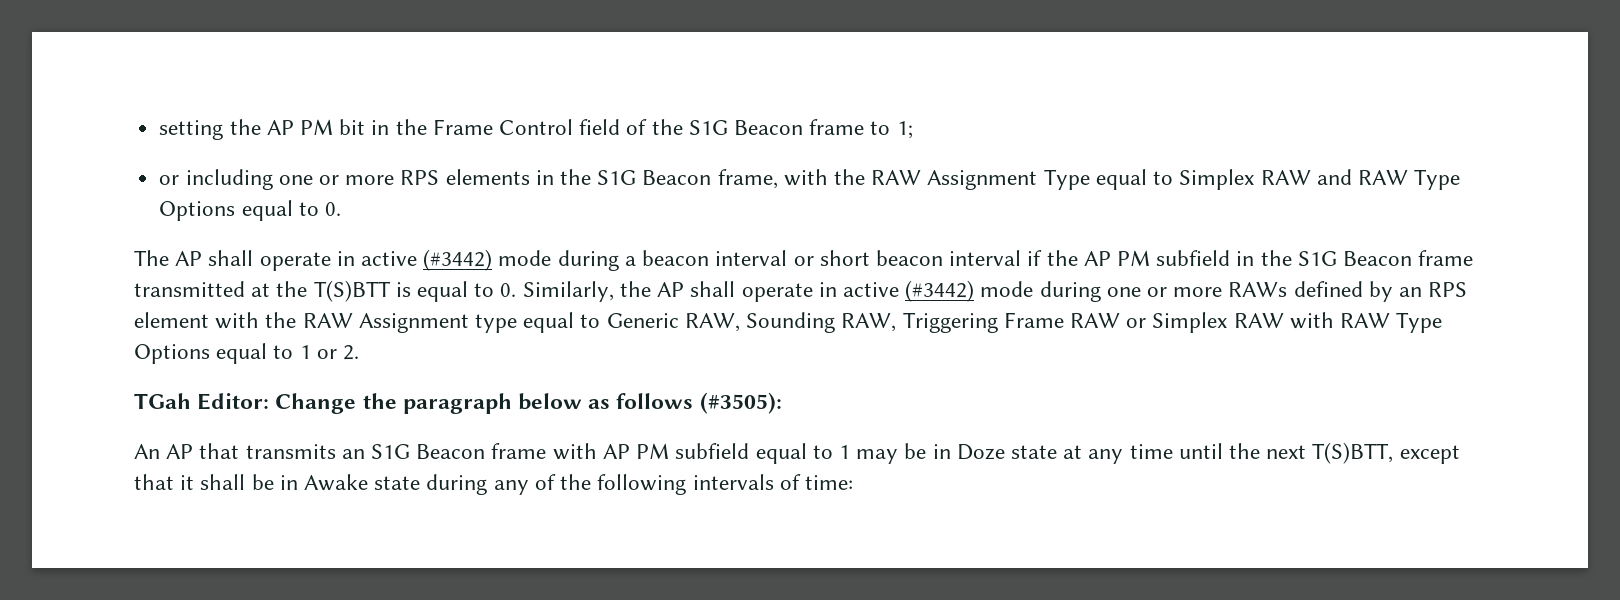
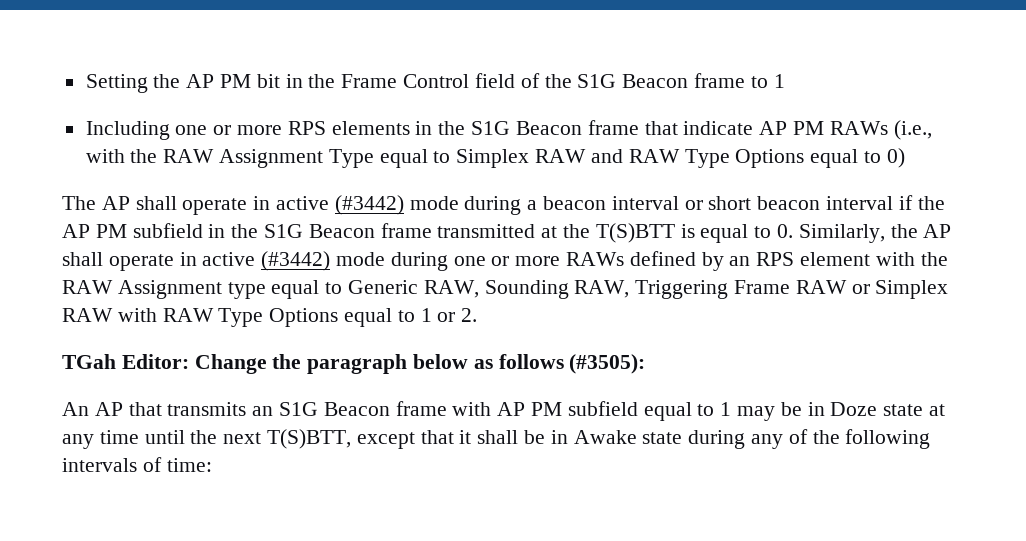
- setting the AP PM bit in the Frame Control field of the S1G Beacon frame to 1;
- or including one or more RPS elements in the S1G Beacon frame, with the RAW Assignment Type equal to Simplex RAW and RAW Type Options equal to 0.
+ Setting the AP PM bit in the Frame Control field of the S1G Beacon frame to 1
+ Including one or more RPS elements in the S1G Beacon frame that indicate AP PM RAWs (i.e., with the RAW Assignment Type equal to Simplex RAW and RAW Type Options equal to 0)

